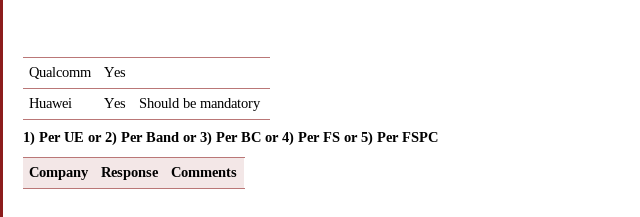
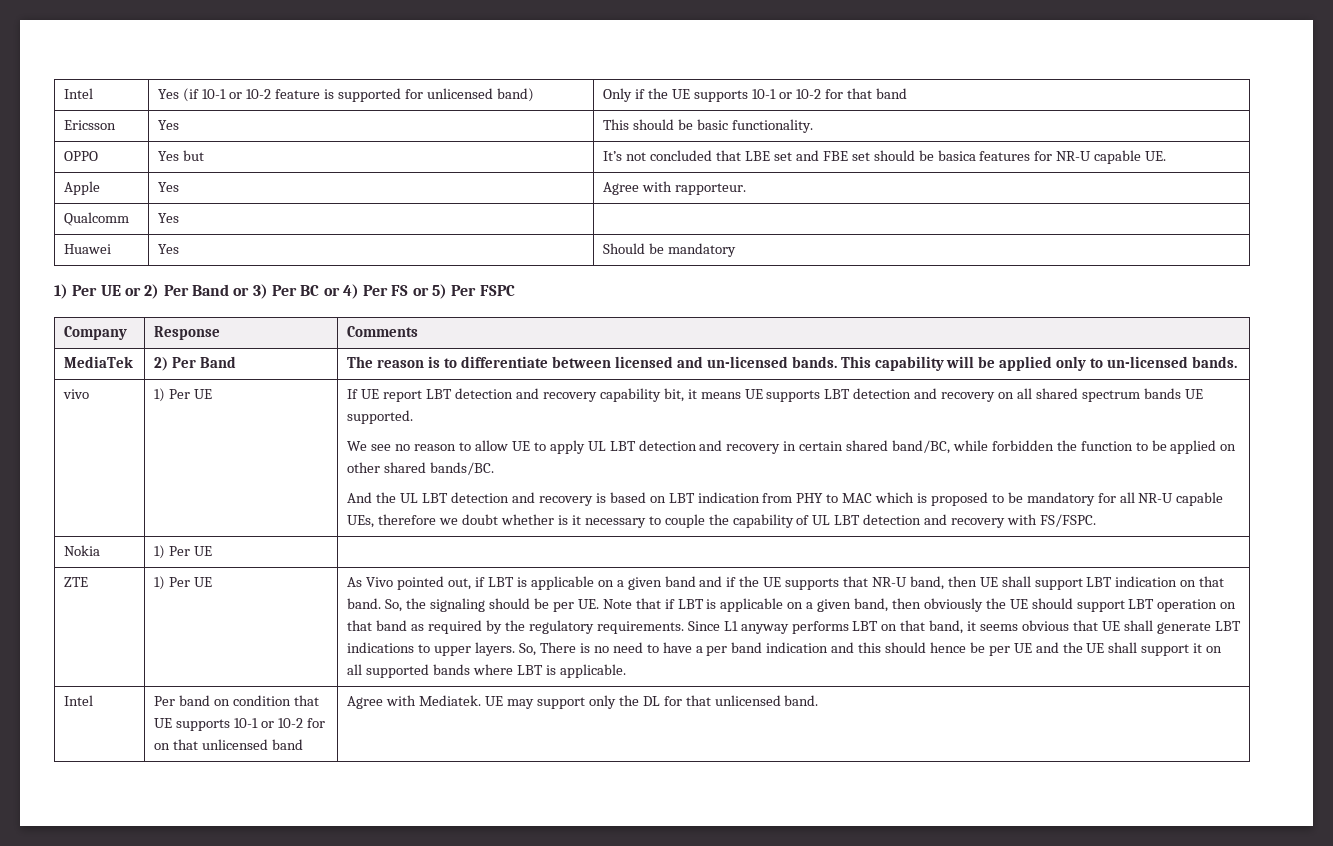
+ Intel | Yes (if 10-1 or 10-2 feature is supported for unlicensed band) | Only if the UE supports 10-1 or 10-2 for that band
+ Ericsson | Yes | This should be basic functionality.
+ OPPO | Yes but | It’s not concluded that LBE set and FBE set should be basica features for NR-U capable UE.
+ Apple | Yes | Agree with rapporteur.
+ MediaTek | 2) Per Band | The reason is to differentiate between licensed and un-licensed bands. This capability will be applied only to un-licensed bands.
+ vivo | 1) Per UE | If UE report LBT detection and recovery capability bit, it means UE supports LBT detection and recovery on all shared spectrum bands UE supported.
+ We see no reason to allow UE to apply UL LBT detection and recovery in certain shared band/BC, while forbidden the function to be applied on other shared bands/BC.
+ And the UL LBT detection and recovery is based on LBT indication from PHY to MAC which is proposed to be mandatory for all NR-U capable UEs, therefore we doubt whether is it necessary to couple the capability of UL LBT detection and recovery with FS/FSPC.
+ Nokia | 1) Per UE |
+ ZTE | 1) Per UE | As Vivo pointed out, if LBT is applicable on a given band and if the UE supports that NR-U band, then UE shall support LBT indication on that band. So, the signaling should be per UE. Note that if LBT is applicable on a given band, then obviously the UE should support LBT operation on that band as required by the regulatory requirements. Since L1 anyway performs LBT on that band, it seems obvious that UE shall generate LBT indications to upper layers. So, There is no need to have a per band indication and this should hence be per UE and the UE shall support it on all supported bands where LBT is applicable.
+ Intel | Per band on condition that UE supports 10-1 or 10-2 for on that unlicensed band | Agree with Mediatek. UE may support only the DL for that unlicensed band.

